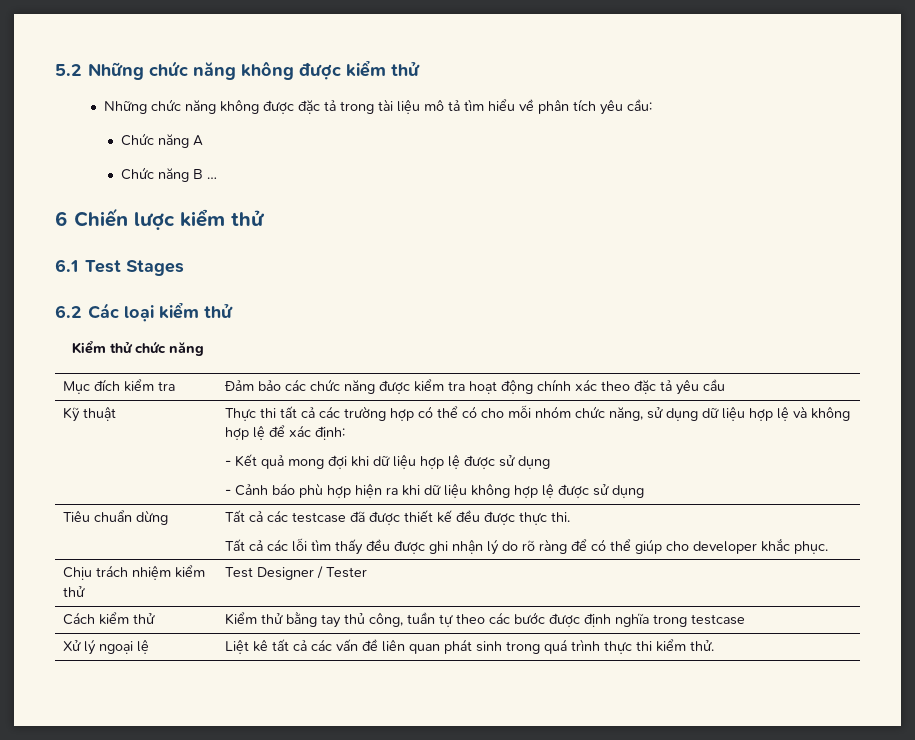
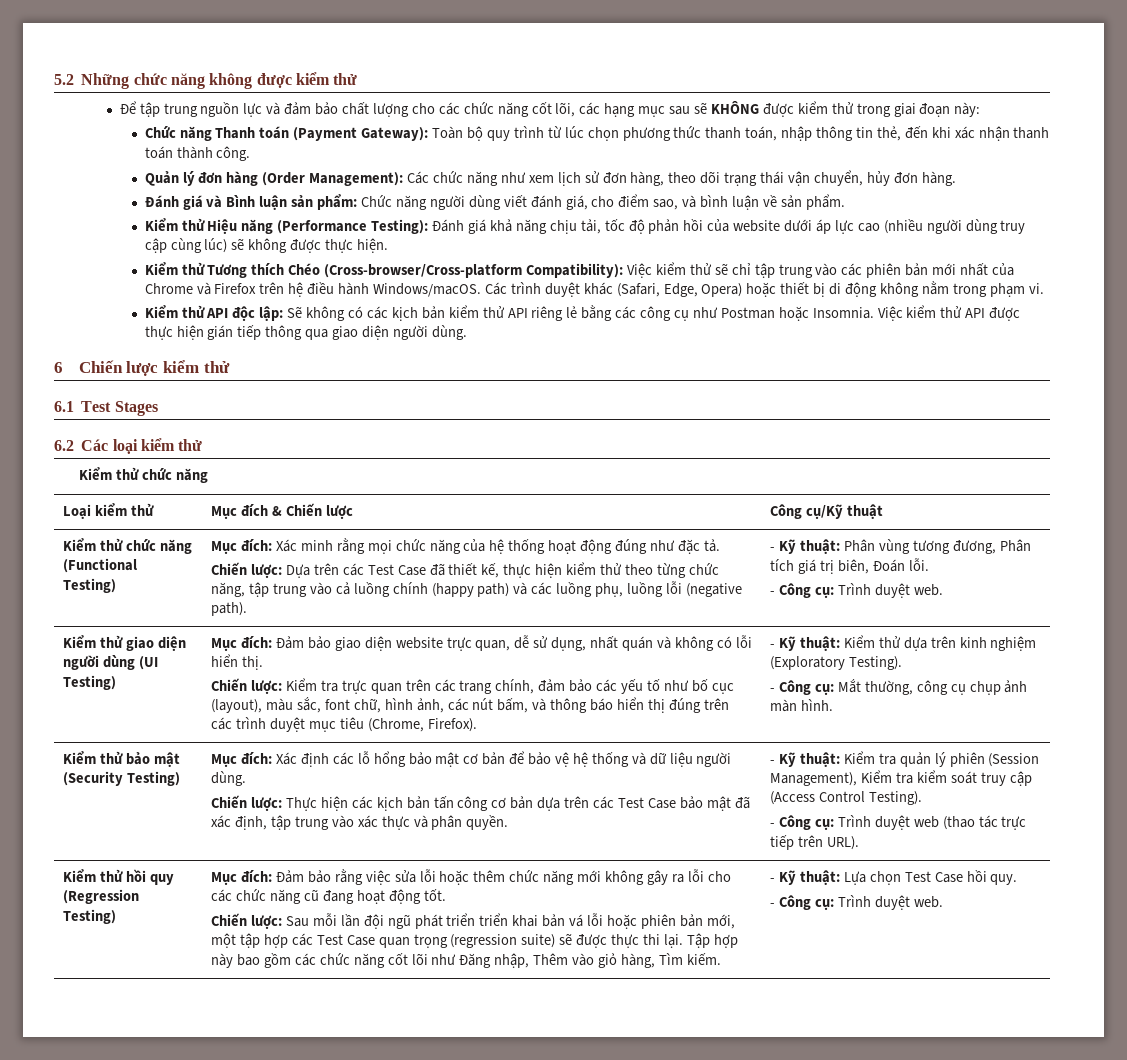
- Những chức năng không được đặc tả trong tài liệu mô tả tìm hiểu về phân tích yêu cầu:
- Chức năng A
- Chức năng B …
+ Để tập trung nguồn lực và đảm bảo chất lượng cho các chức năng cốt lõi, các hạng mục sau sẽ KHÔNG được kiểm thử trong giai đoạn này:
+ Chức năng Thanh toán (Payment Gateway): Toàn bộ quy trình từ lúc chọn phương thức thanh toán, nhập thông tin thẻ, đến khi xác nhận thanh toán thành công.
+ Quản lý đơn hàng (Order Management): Các chức năng như xem lịch sử đơn hàng, theo dõi trạng thái vận chuyển, hủy đơn hàng.
+ Đánh giá và Bình luận sản phẩm: Chức năng người dùng viết đánh giá, cho điểm sao, và bình luận về sản phẩm.
+ Kiểm thử Hiệu năng (Performance Testing): Đánh giá khả năng chịu tải, tốc độ phản hồi của website dưới áp lực cao (nhiều người dùng truy cập cùng lúc) sẽ không được thực hiện.
+ Kiểm thử Tương thích Chéo (Cross-browser/Cross-platform Compatibility): Việc kiểm thử sẽ chỉ tập trung vào các phiên bản mới nhất của Chrome và Firefox trên hệ điều hành Windows/macOS. Các trình duyệt khác (Safari, Edge, Opera) hoặc thiết bị di động không nằm trong phạm vi.
+ Kiểm thử API độc lập: Sẽ không có các kịch bản kiểm thử API riêng lẻ bằng các công cụ như Postman hoặc Insomnia. Việc kiểm thử API được thực hiện gián tiếp thông qua giao diện người dùng.
- Mục đích kiểm tra | Đảm bảo các chức năng được kiểm tra hoạt động chính xác theo đặc tả yêu cầu
- Kỹ thuật | Thực thi tất cả các trường hợp có thể có cho mỗi nhóm chức năng, sử dụng dữ liệu hợp lệ và không hợp lệ để xác định:
- - Kết quả mong đợi khi dữ liệu hợp lệ được sử dụng
- - Cảnh báo phù hợp hiện ra khi dữ liệu không hợp lệ được sử dụng
- Tiêu chuẩn dừng | Tất cả các testcase đã được thiết kế đều được thực thi.
- Tất cả các lỗi tìm thấy đều được ghi nhận lý do rõ ràng để có thể giúp cho developer khắc phục.
- Chịu trách nhiệm kiểm thử | Test Designer / Tester
- Cách kiểm thử | Kiểm thử bằng tay thủ công, tuần tự theo các bước được định nghĩa trong testcase
- Xử lý ngoại lệ | Liệt kê tất cả các vấn đề liên quan phát sinh trong quá trình thực thi kiểm thử.
+ Loại kiểm thử | Mục đích & Chiến lược | Công cụ/Kỹ thuật
+ Kiểm thử chức năng (Functional Testing) | Mục đích: Xác minh rằng mọi chức năng của hệ thống hoạt động đúng như đặc tả.
+ Chiến lược: Dựa trên các Test Case đã thiết kế, thực hiện kiểm thử theo từng chức năng, tập trung vào cả luồng chính (happy path) và các luồng phụ, luồng lỗi (negative path). | - Kỹ thuật: Phân vùng tương đương, Phân tích giá trị biên, Đoán lỗi.
+ - Công cụ: Trình duyệt web.
+ Kiểm thử giao diện người dùng (UI Testing) | Mục đích: Đảm bảo giao diện website trực quan, dễ sử dụng, nhất quán và không có lỗi hiển thị.
+ Chiến lược: Kiểm tra trực quan trên các trang chính, đảm bảo các yếu tố như bố cục (layout), màu sắc, font chữ, hình ảnh, các nút bấm, và thông báo hiển thị đúng trên các trình duyệt mục tiêu (Chrome, Firefox). | - Kỹ thuật: Kiểm thử dựa trên kinh nghiệm (Exploratory Testing).
+ - Công cụ: Mắt thường, công cụ chụp ảnh màn hình.
+ Kiểm thử bảo mật (Security Testing) | Mục đích: Xác định các lỗ hổng bảo mật cơ bản để bảo vệ hệ thống và dữ liệu người dùng.
+ Chiến lược: Thực hiện các kịch bản tấn công cơ bản dựa trên các Test Case bảo mật đã xác định, tập trung vào xác thực và phân quyền. | - Kỹ thuật: Kiểm tra quản lý phiên (Session Management), Kiểm tra kiểm soát truy cập (Access Control Testing).
+ - Công cụ: Trình duyệt web (thao tác trực tiếp trên URL).
+ Kiểm thử hồi quy (Regression Testing) | Mục đích: Đảm bảo rằng việc sửa lỗi hoặc thêm chức năng mới không gây ra lỗi cho các chức năng cũ đang hoạt động tốt.
+ Chiến lược: Sau mỗi lần đội ngũ phát triển triển khai bản vá lỗi hoặc phiên bản mới, một tập hợp các Test Case quan trọng (regression suite) sẽ được thực thi lại. Tập hợp này bao gồm các chức năng cốt lõi như Đăng nhập, Thêm vào giỏ hàng, Tìm kiếm. | - Kỹ thuật: Lựa chọn Test Case hồi quy.
+ - Công cụ: Trình duyệt web.

